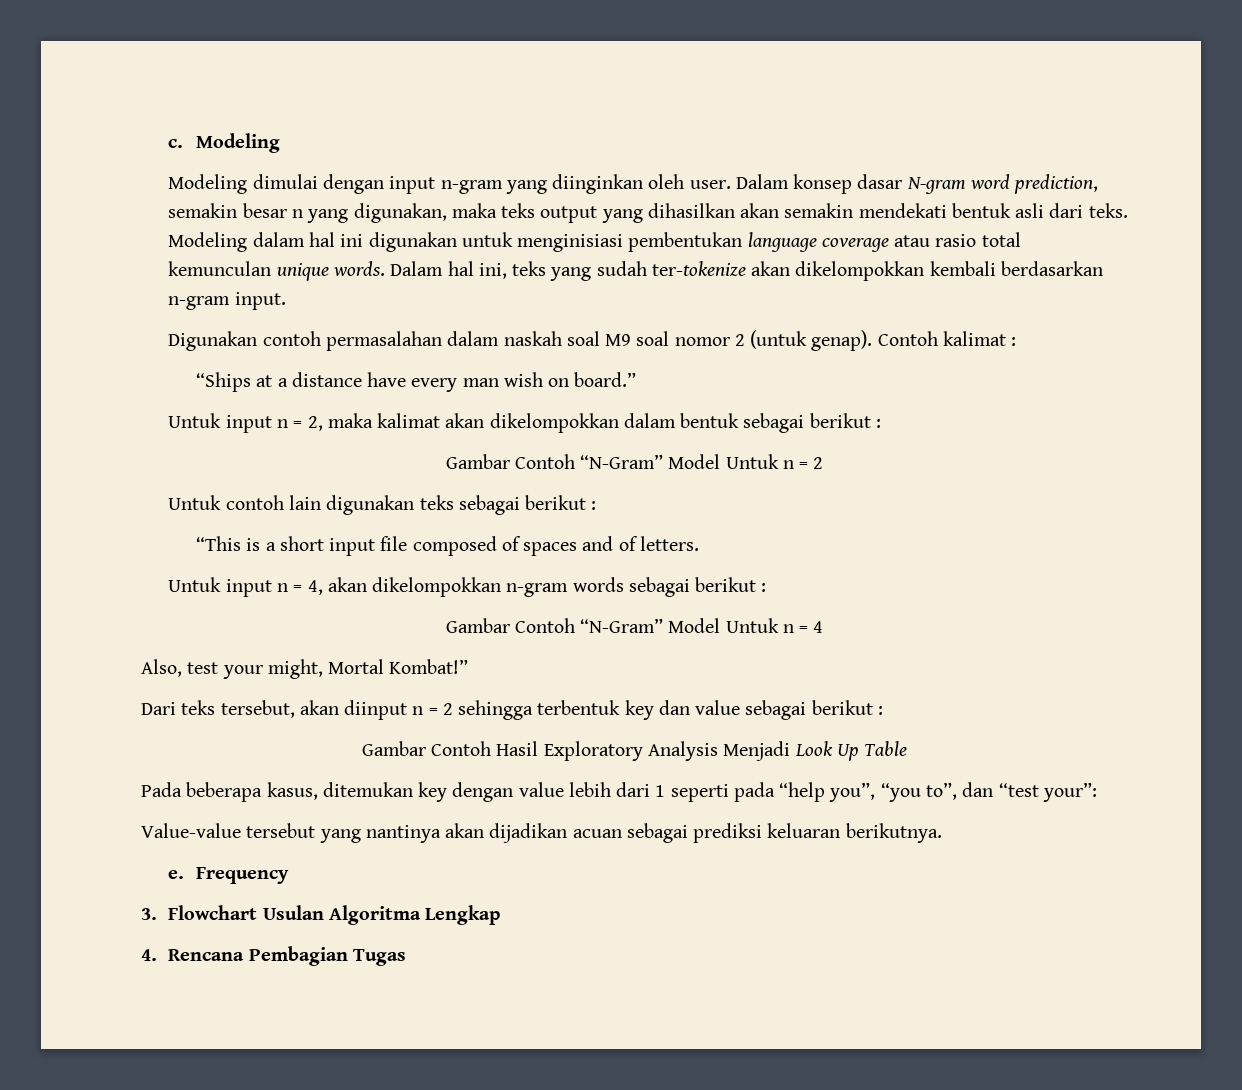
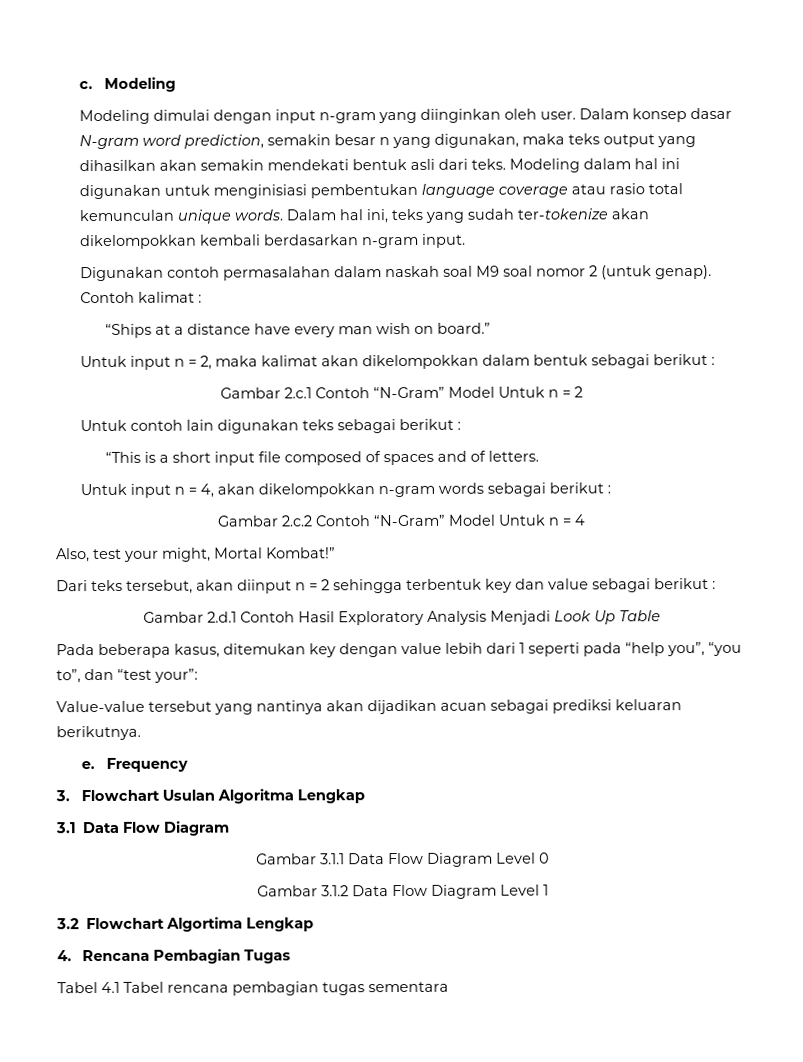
- Gambar Contoh “N-Gram” Model Untuk n = 2
+ Gambar 2.c.1 Contoh “N-Gram” Model Untuk n = 2
- Gambar Contoh “N-Gram” Model Untuk n = 4
+ Gambar 2.c.2 Contoh “N-Gram” Model Untuk n = 4
- Gambar Contoh Hasil Exploratory Analysis Menjadi Look Up Table
+ Gambar 2.d.1 Contoh Hasil Exploratory Analysis Menjadi Look Up Table
+ 3.1 Data Flow Diagram
+ Gambar 3.1.1 Data Flow Diagram Level 0
+ Gambar 3.1.2 Data Flow Diagram Level 1
+ 3.2 Flowchart Algortima Lengkap
  4. Rencana Pembagian Tugas
+ Tabel 4.1 Tabel rencana pembagian tugas sementara

